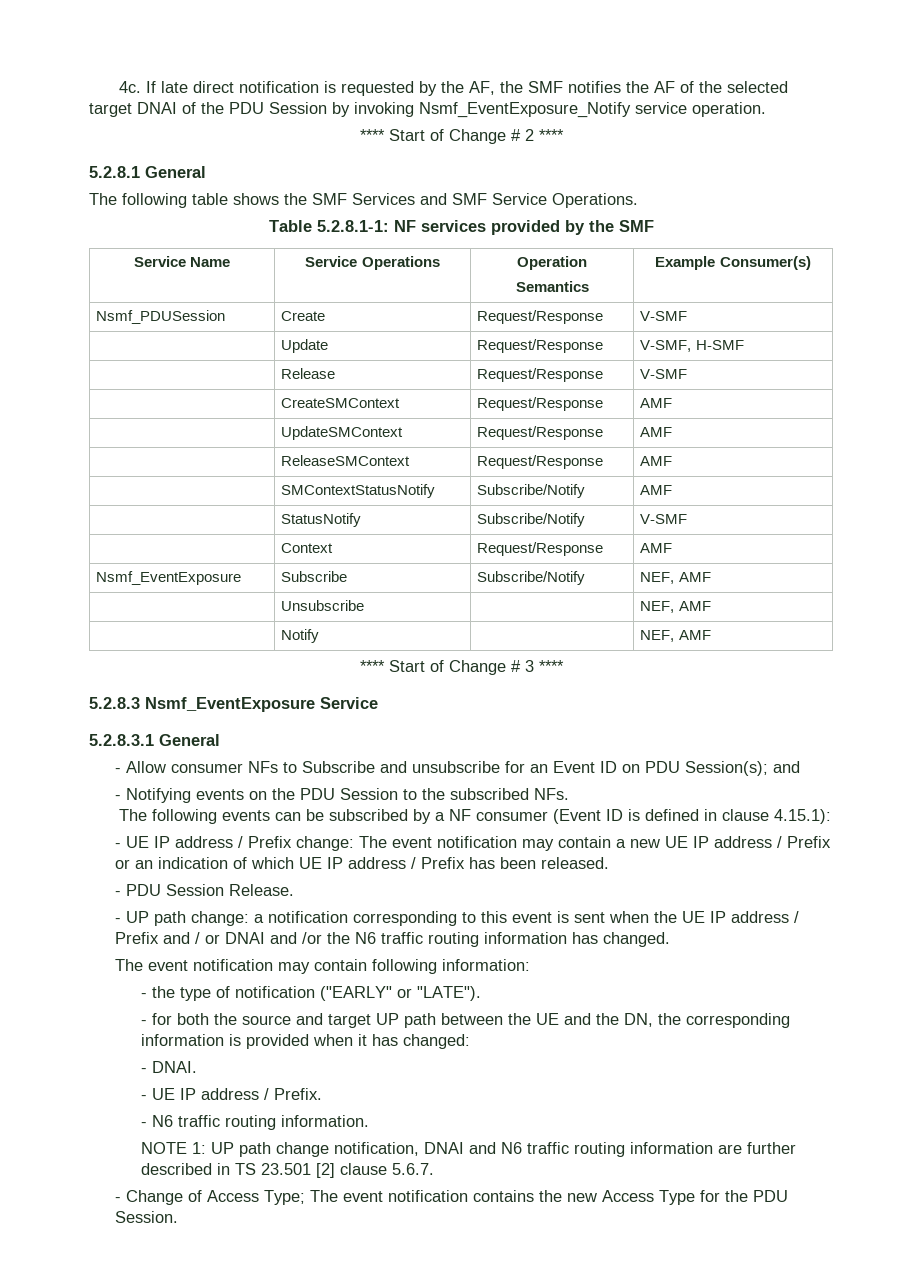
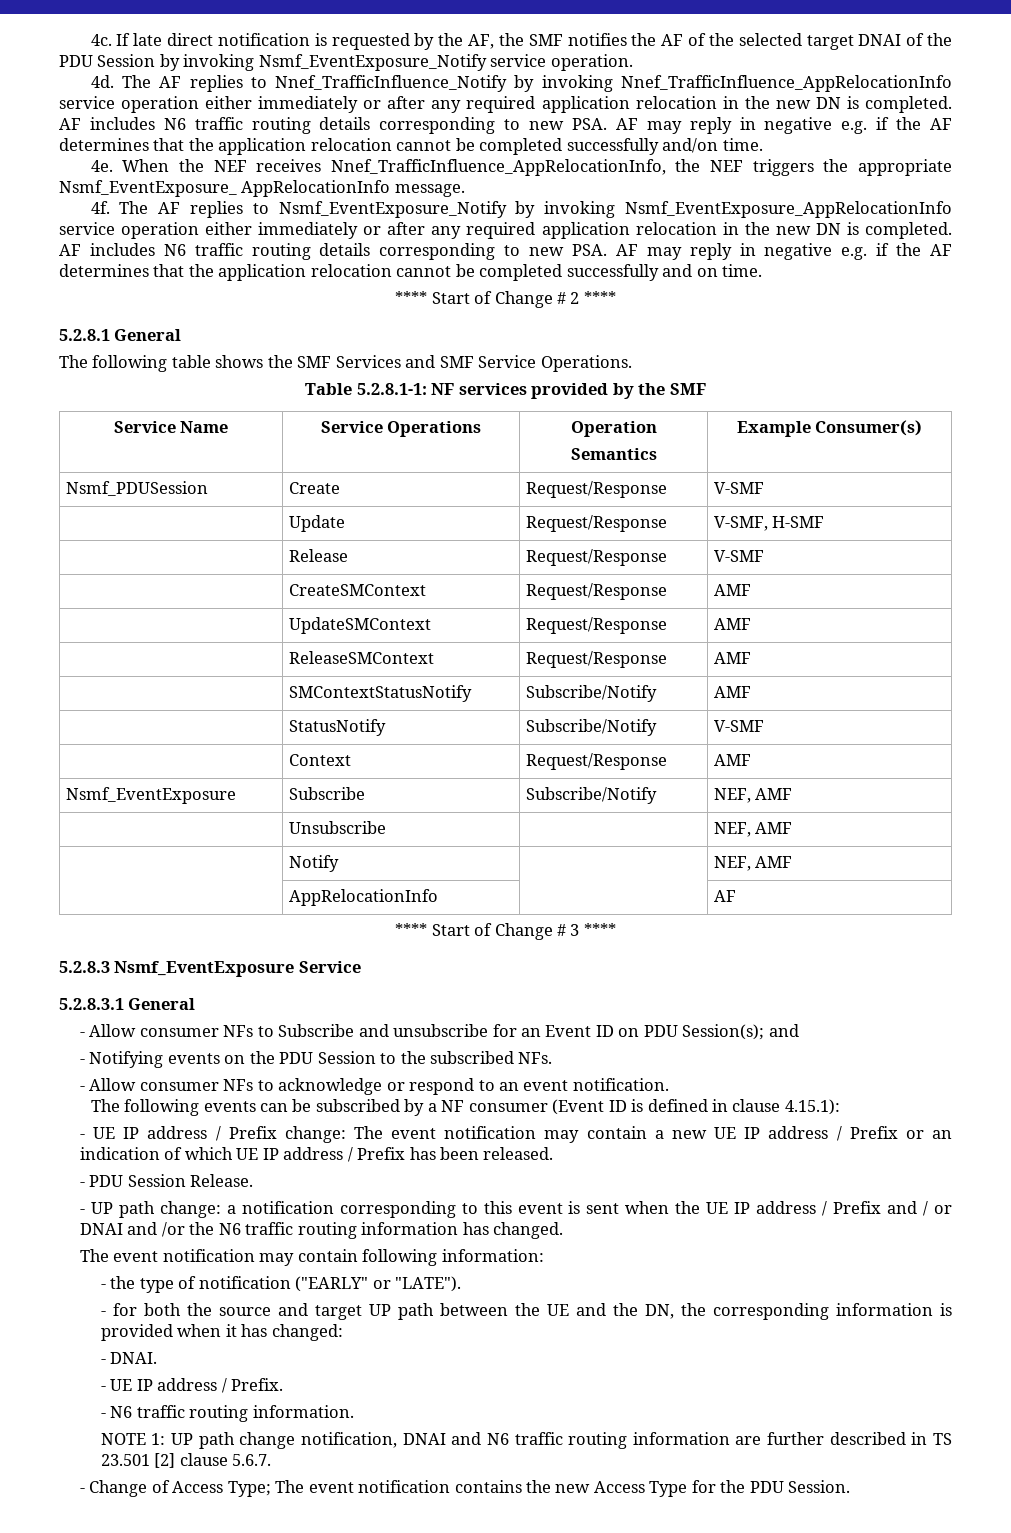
+ 4d. The AF replies to Nnef_TrafficInfluence_Notify by invoking Nnef_TrafficInfluence_AppRelocationInfo service operation either immediately or after any required application relocation in the new DN is completed. AF includes N6 traffic routing details corresponding to new PSA. AF may reply in negative e.g. if the AF determines that the application relocation cannot be completed successfully and/on time.
+ 4e. When the NEF receives Nnef_TrafficInfluence_AppRelocationInfo, the NEF triggers the appropriate Nsmf_EventExposure_ AppRelocationInfo message.
+ 4f. The AF replies to Nsmf_EventExposure_Notify by invoking Nsmf_EventExposure_AppRelocationInfo service operation either immediately or after any required application relocation in the new DN is completed. AF includes N6 traffic routing details corresponding to new PSA. AF may reply in negative e.g. if the AF determines that the application relocation cannot be completed successfully and on time.
+ | AppRelocationInfo | | AF
+ - Allow consumer NFs to acknowledge or respond to an event notification.

